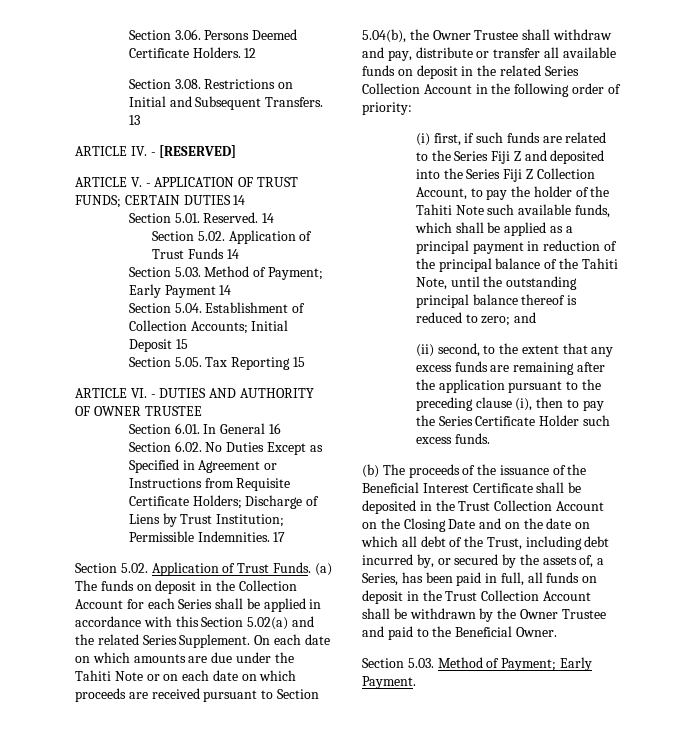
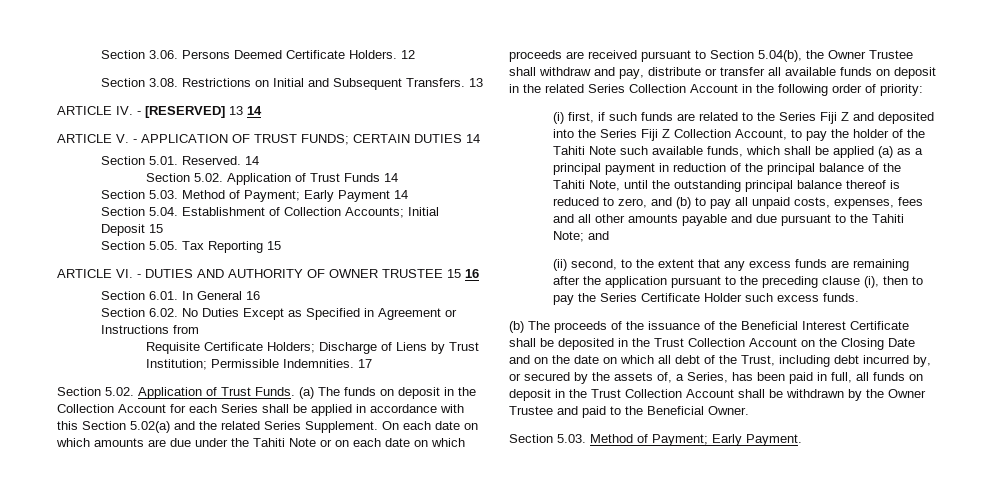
- ARTICLE IV. - [RESERVED]
+ ARTICLE IV. - [RESERVED] 13 14
- ARTICLE VI. - DUTIES AND AUTHORITY OF OWNER TRUSTEE
+ ARTICLE VI. - DUTIES AND AUTHORITY OF OWNER TRUSTEE 15 16
- Section 6.02. No Duties Except as Specified in Agreement or Instructions from Requisite Certificate Holders; Discharge of Liens by Trust Institution; Permissible Indemnities.
+ Section 6.02. No Duties Except as Specified in Agreement or Instructions from
+ Requisite Certificate Holders; Discharge of Liens by Trust Institution; Permissible Indemnities.
- (i) first, if such funds are related to the Series Fiji Z and deposited into the Series Fiji Z Collection Account, to pay the holder of the Tahiti Note such available funds, which shall be applied as a principal payment in reduction of the principal balance of the Tahiti Note, until the outstanding principal balance thereof is reduced to zero; and
+ (i) first, if such funds are related to the Series Fiji Z and deposited into the Series Fiji Z Collection Account, to pay the holder of the Tahiti Note such available funds, which shall be applied (a) as a principal payment in reduction of the principal balance of the Tahiti Note, until the outstanding principal balance thereof is reduced to zero, and (b) to pay all unpaid costs, expenses, fees and all other amounts payable and due pursuant to the Tahiti Note; and

